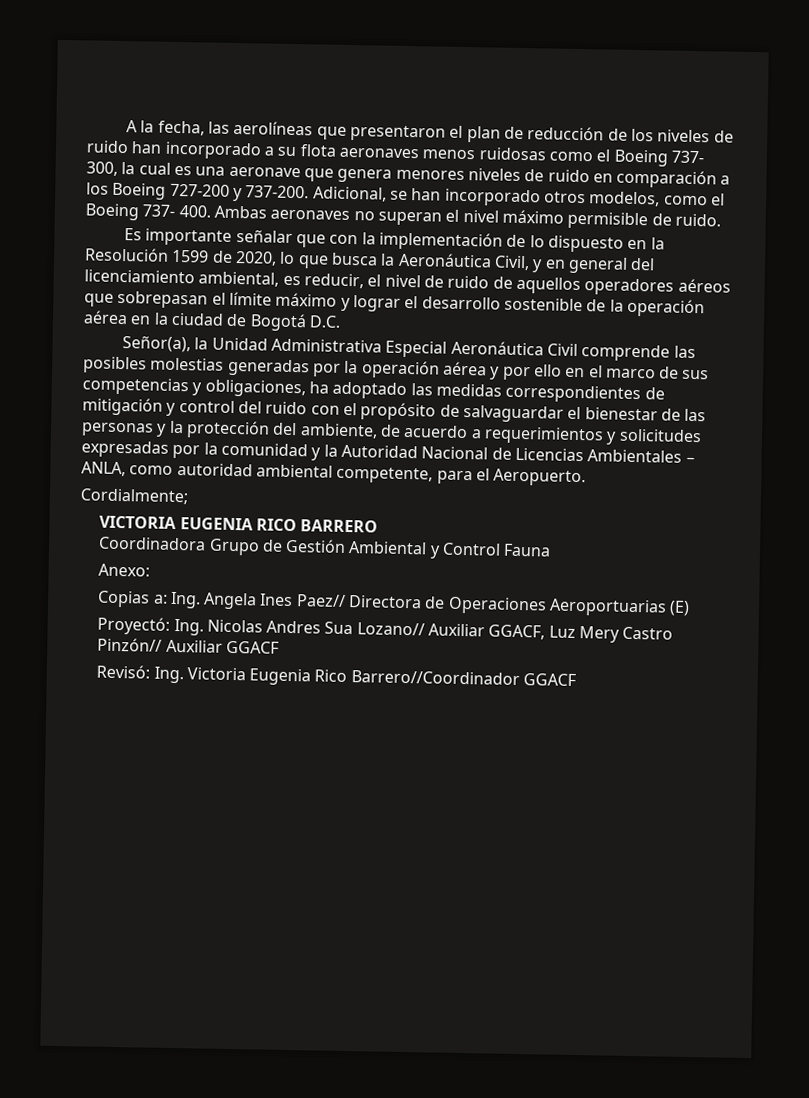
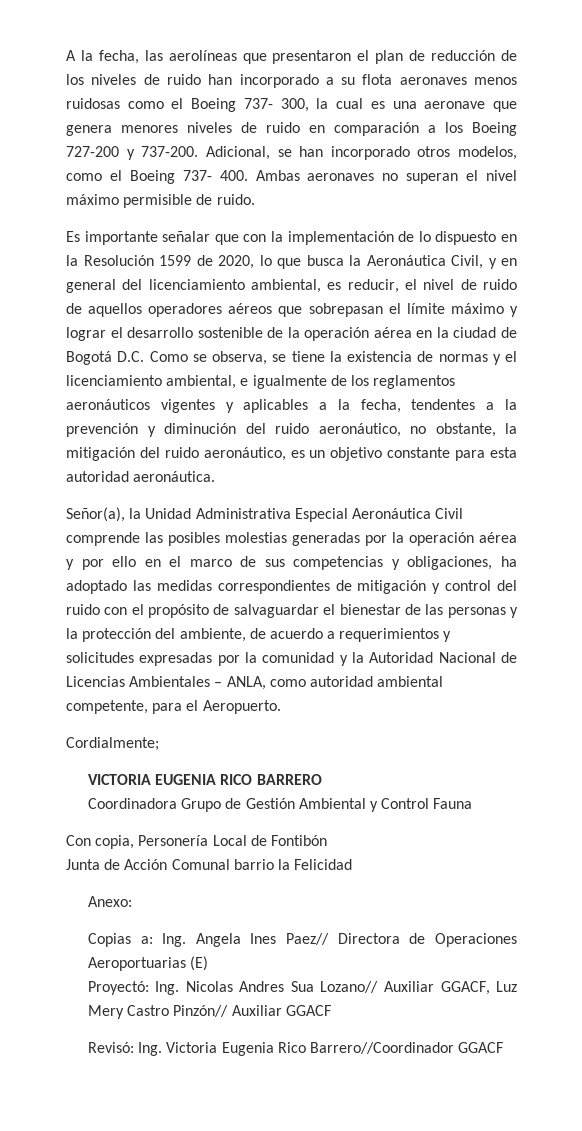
- Es importante señalar que con la implementación de lo dispuesto en la Resolución 1599 de 2020, lo que busca la Aeronáutica Civil, y en general del licenciamiento ambiental, es reducir, el nivel de ruido de aquellos operadores aéreos que sobrepasan el límite máximo y lograr el desarrollo sostenible de la operación aérea en la ciudad de Bogotá D.C.
+ Es importante señalar que con la implementación de lo dispuesto en la Resolución 1599 de 2020, lo que busca la Aeronáutica Civil, y en general del licenciamiento ambiental, es reducir, el nivel de ruido de aquellos operadores aéreos que sobrepasan el límite máximo y lograr el desarrollo sostenible de la operación aérea en la ciudad de Bogotá D.C. Como se observa, se tiene la existencia de normas y el licenciamiento ambiental, e igualmente de los reglamentos aeronáuticos vigentes y aplicables a la fecha, tendentes a la prevención y diminución del ruido aeronáutico, no obstante, la mitigación del ruido aeronáutico, es un objetivo constante para esta autoridad aeronáutica.
+ Con copia, Personería Local de Fontibón
+ Junta de Acción Comunal barrio la Felicidad

